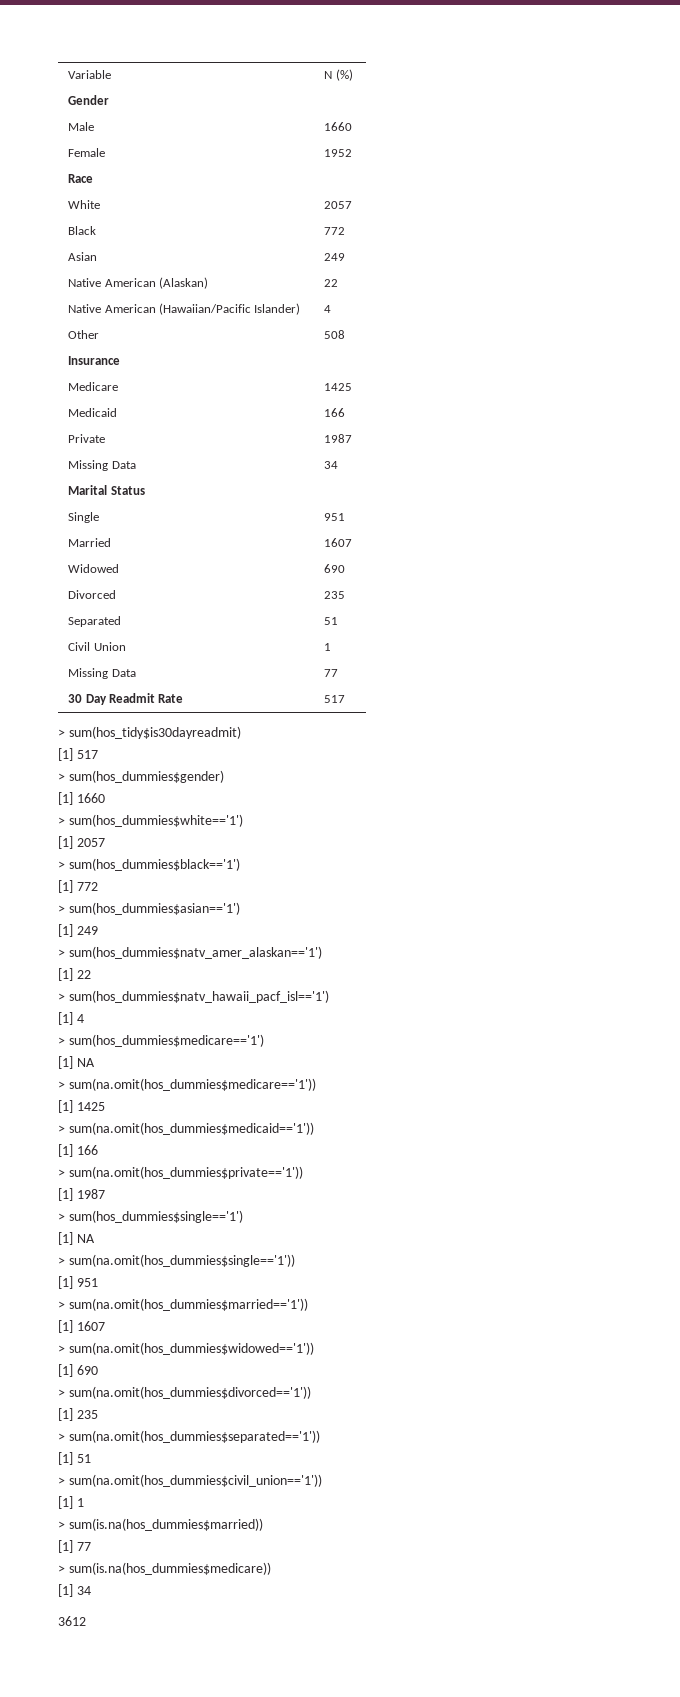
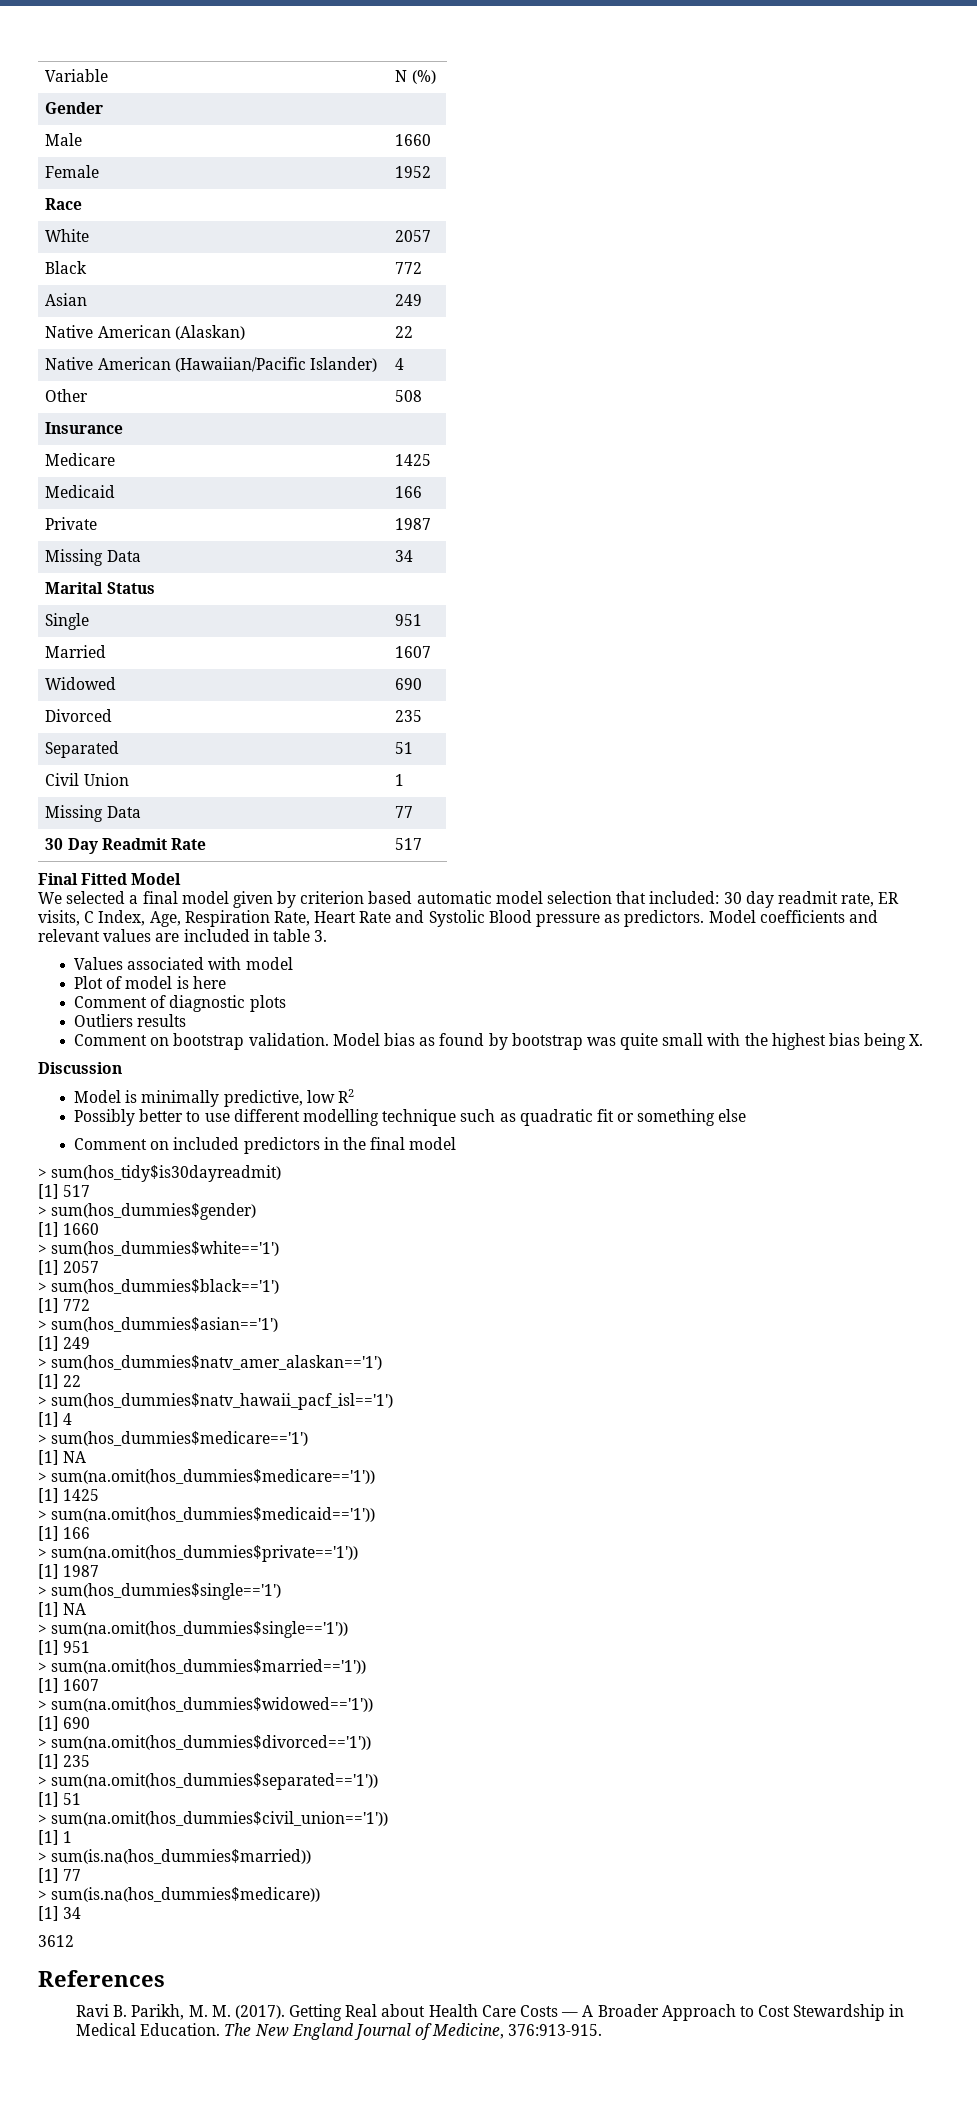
+ Final Fitted Model
+ We selected a final model given by criterion based automatic model selection that included: 30 day readmit rate, ER visits, C Index, Age, Respiration Rate, Heart Rate and Systolic Blood pressure as predictors. Model coefficients and relevant values are included in table 3.
+ Values associated with model
+ Plot of model is here
+ Comment of diagnostic plots
+ Outliers results
+ Comment on bootstrap validation. Model bias as found by bootstrap was quite small with the highest bias being X.
+ Discussion
+ Model is minimally predictive, low R2
+ Possibly better to use different modelling technique such as quadratic fit or something else
+ Comment on included predictors in the final model
+ References
+ Ravi B. Parikh, M. M. (2017). Getting Real about Health Care Costs — A Broader Approach to Cost Stewardship in Medical Education. The New England Journal of Medicine, 376:913-915.

